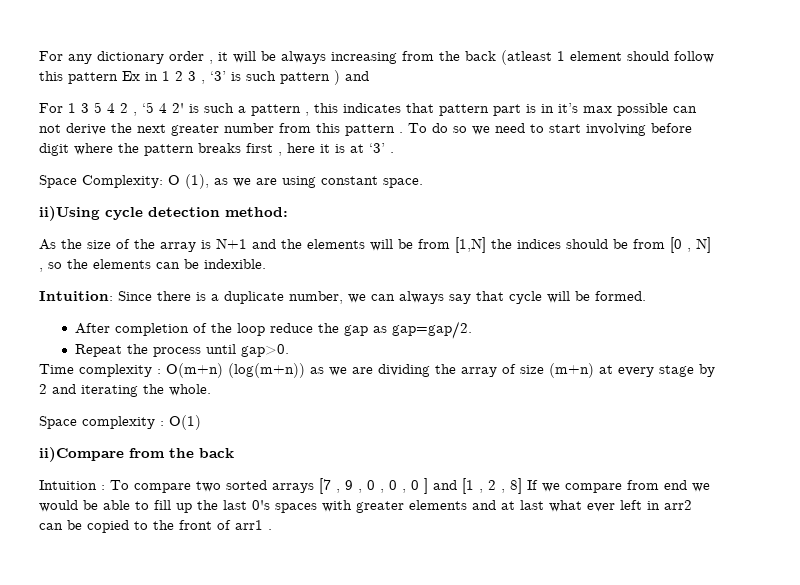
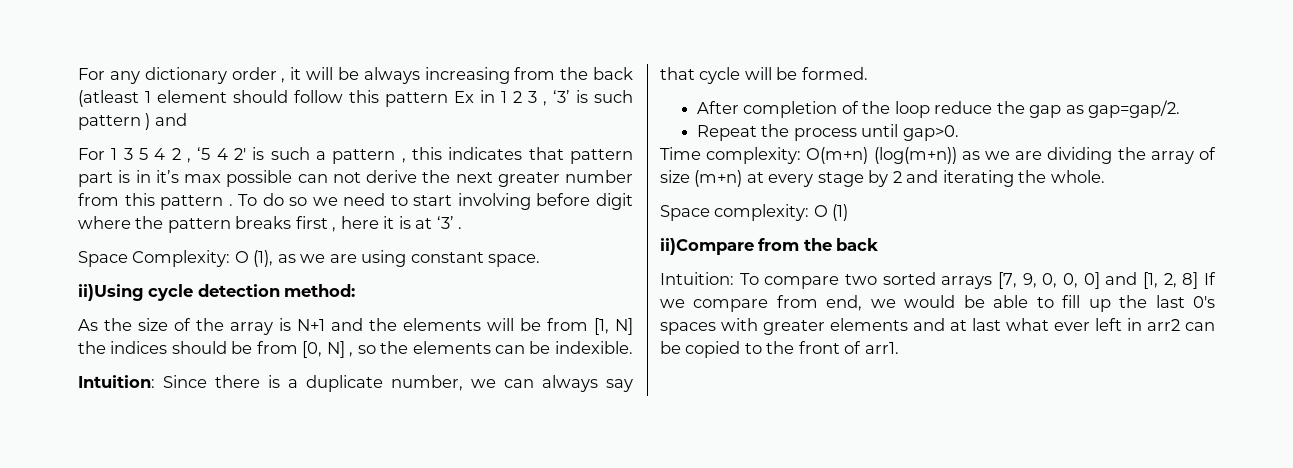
- As the size of the array is N+1 and the elements will be from [1,N] the indices should be from [0 , N] , so the elements can be indexible.
+ As the size of the array is N+1 and the elements will be from [1, N] the indices should be from [0, N] , so the elements can be indexible.
- Time complexity : O(m+n) (log(m+n)) as we are dividing the array of size (m+n) at every stage by 2 and iterating the whole.
+ Time complexity: O(m+n) (log(m+n)) as we are dividing the array of size (m+n) at every stage by 2 and iterating the whole.
- Space complexity : O(1)
+ Space complexity: O (1)
- Intuition : To compare two sorted arrays [7 , 9 , 0 , 0 , 0 ] and [1 , 2 , 8] If we compare from end we would be able to fill up the last 0's spaces with greater elements and at last what ever left in arr2 can be copied to the front of arr1 .
+ Intuition: To compare two sorted arrays [7, 9, 0, 0, 0] and [1, 2, 8] If we compare from end, we would be able to fill up the last 0's spaces with greater elements and at last what ever left in arr2 can be copied to the front of arr1.

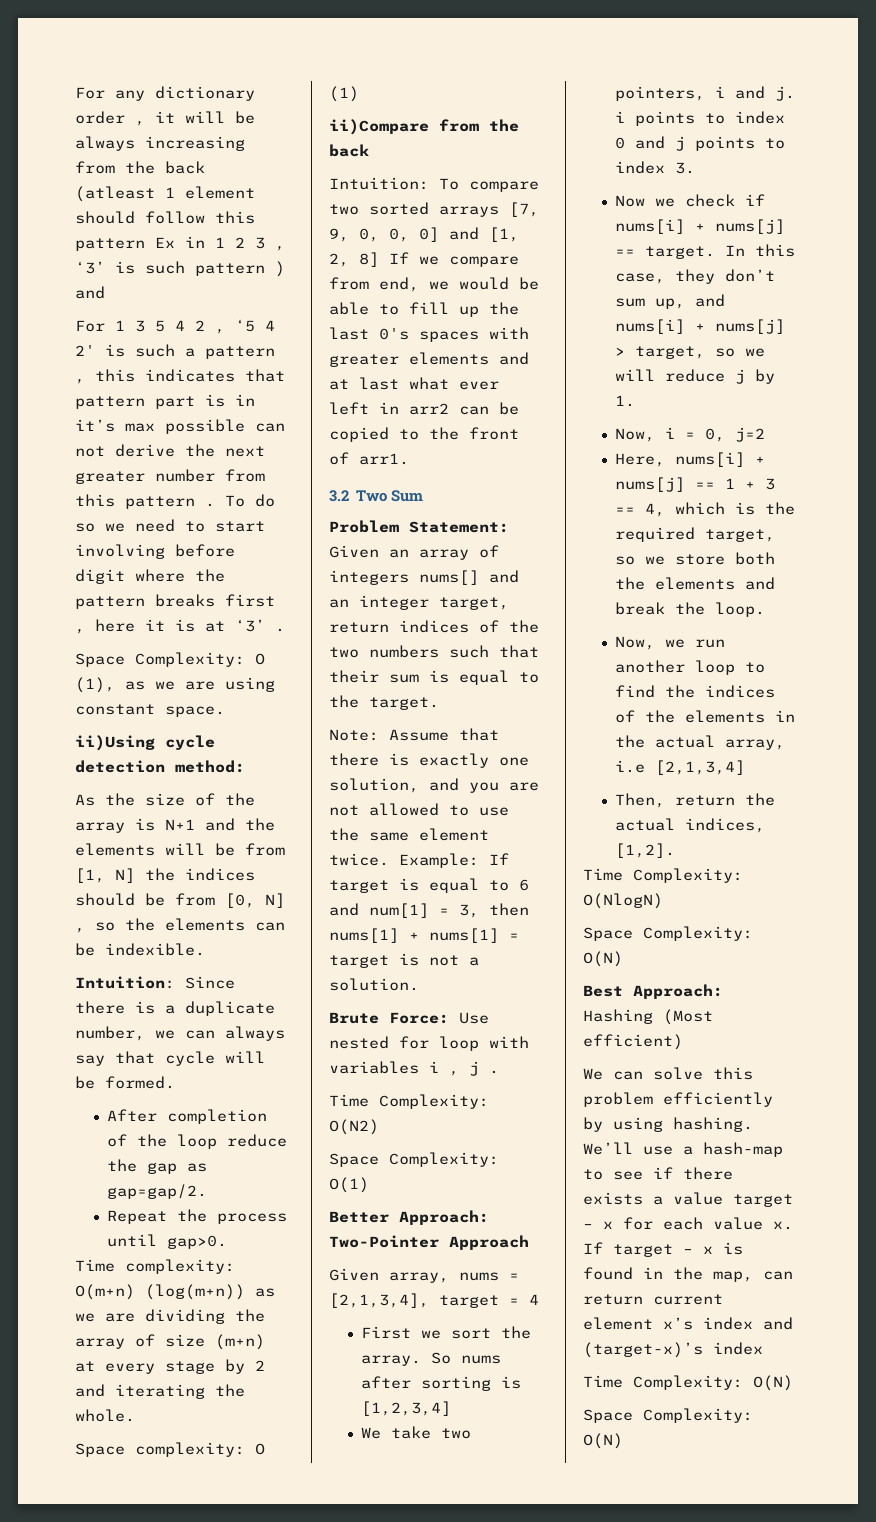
+ 3.2 Two Sum
+ Problem Statement: Given an array of integers nums[] and an integer target, return indices of the two numbers such that their sum is equal to the target.
+ Note: Assume that there is exactly one solution, and you are not allowed to use the same element twice. Example: If target is equal to 6 and num[1] = 3, then nums[1] + nums[1] = target is not a solution.
+ Brute Force: Use nested for loop with variables i , j .
+ Time Complexity: O(N2)
+ Space Complexity: O(1)
+ Better Approach: Two-Pointer Approach
+ Given array, nums = [2,1,3,4], target = 4
+ First we sort the array. So nums after sorting is [1,2,3,4]
+ We take two pointers, i and j. i points to index 0 and j points to index 3.
+ Now we check if nums[i] + nums[j] == target. In this case, they don’t sum up, and nums[i] + nums[j] > target, so we will reduce j by 1.
+ Now, i = 0, j=2
+ Here, nums[i] + nums[j] == 1 + 3 == 4, which is the required target, so we store both the elements and break the loop.
+ Now, we run another loop to find the indices of the elements in the actual array, i.e [2,1,3,4]
+ Then, return the actual indices, [1,2].
+ Time Complexity: O(NlogN)
+ Space Complexity: O(N)
+ Best Approach: Hashing (Most efficient)
+ We can solve this problem efficiently by using hashing. We’ll use a hash-map to see if there exists a value target – x for each value x. If target – x is found in the map, can return current element x’s index and (target-x)’s index
+ Time Complexity: O(N)
+ Space Complexity: O(N)

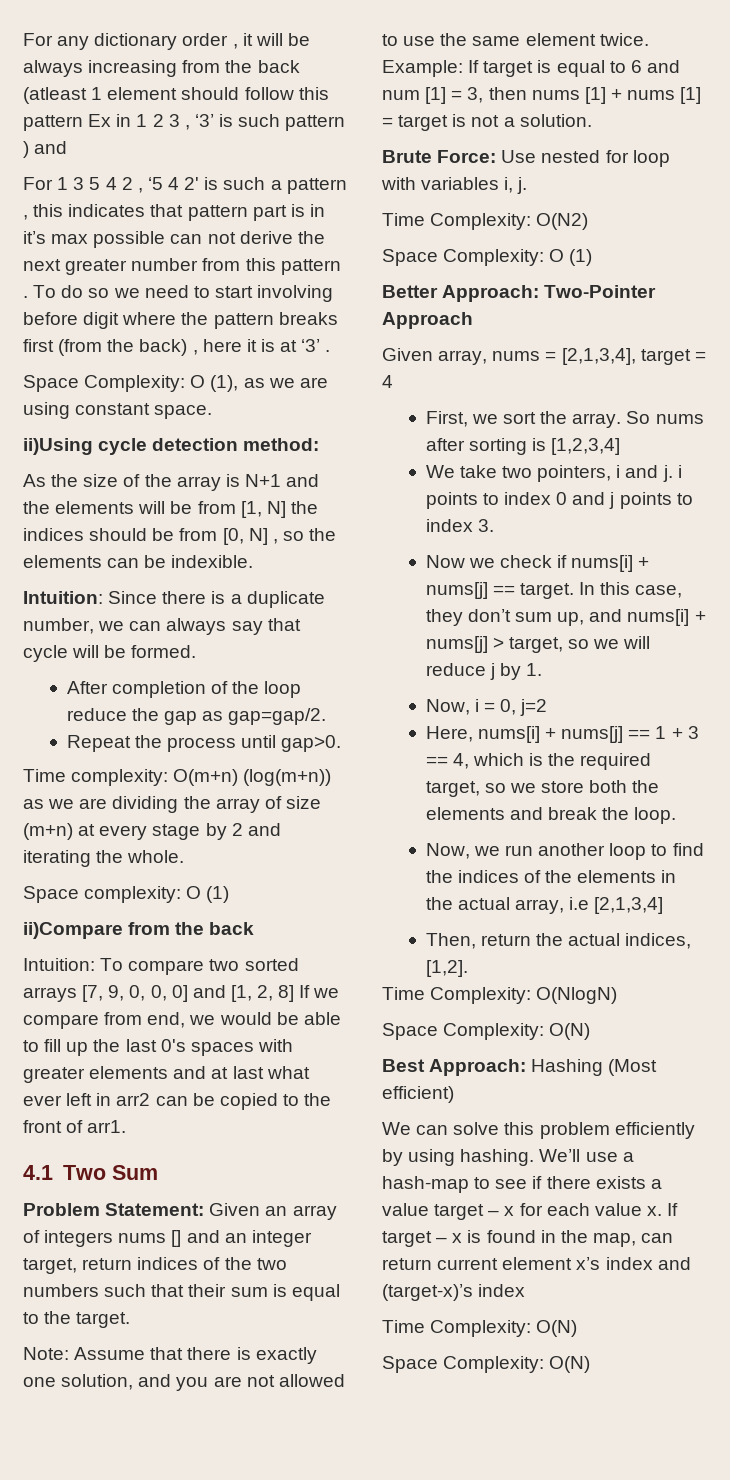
- To do so we need to start involving before digit where the pattern breaks first , here it is at ‘3’ .
+ To do so we need to start involving before digit where the pattern breaks first (from the back) , here it is at ‘3’ .
- 3.2 Two Sum
+ 4.1 Two Sum
- Problem Statement: Given an array of integers nums[] and an integer target, return indices of the two numbers such that their sum is equal to the target.
+ Problem Statement: Given an array of integers nums [] and an integer target, return indices of the two numbers such that their sum is equal to the target.
- Example: If target is equal to 6 and num[1] = 3, then nums[1] + nums[1] = target is not a solution.
+ Example: If target is equal to 6 and num [1] = 3, then nums [1] + nums [1] = target is not a solution.
- Brute Force: Use nested for loop with variables i , j .
+ Brute Force: Use nested for loop with variables i, j.
- Space Complexity: O(1)
+ Space Complexity: O (1)
- First we sort the array.
+ First, we sort the array.

